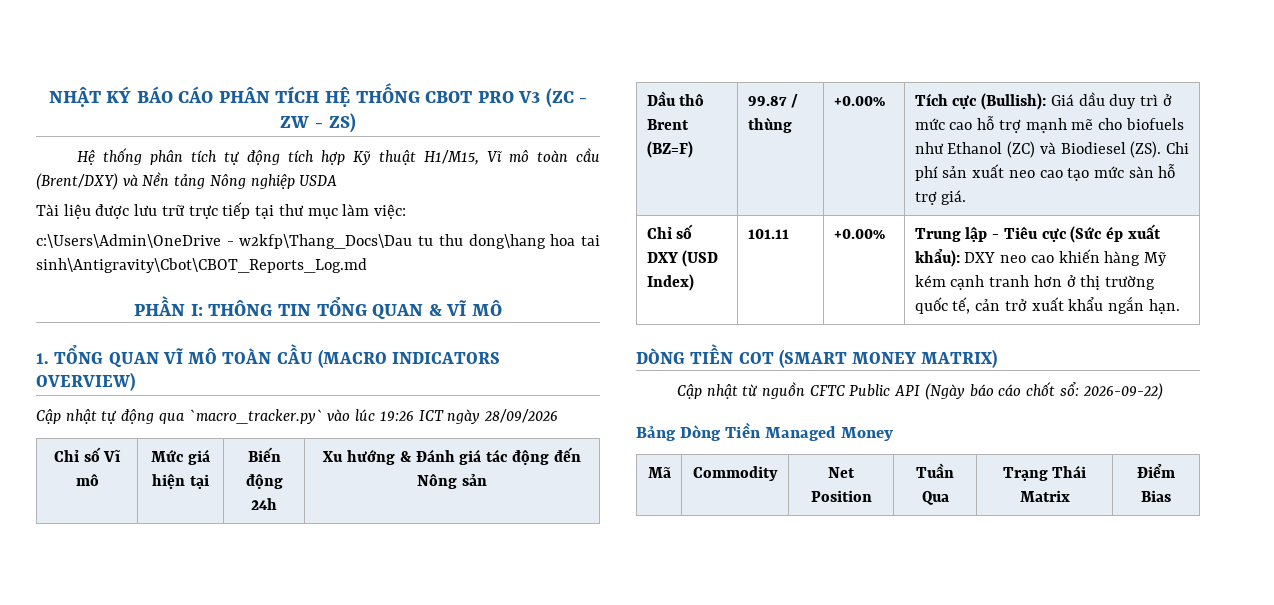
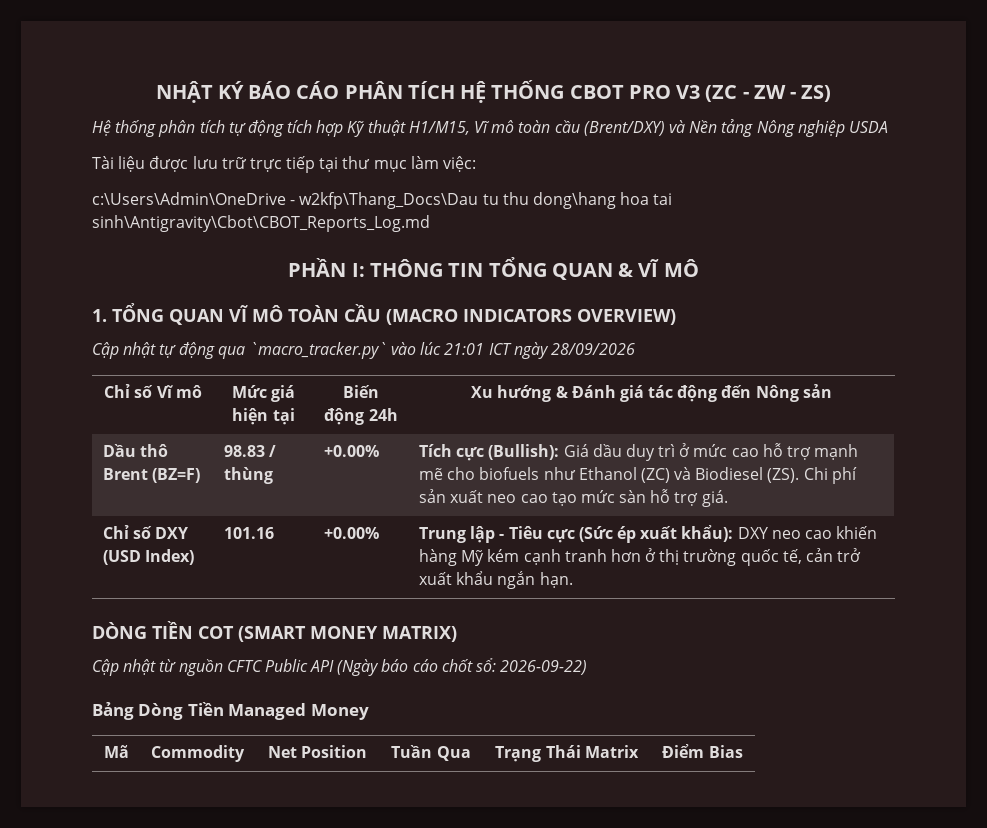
- Cập nhật tự động qua `macro_tracker.py` vào lúc 19:26 ICT ngày 28/09/2026
+ Cập nhật tự động qua `macro_tracker.py` vào lúc 21:01 ICT ngày 28/09/2026
- 99.87 / thùng
+ 98.83 / thùng
- Chỉ số DXY (USD Index) | 101.11 | +0.00% | Trung lập - Tiêu cực (Sức ép xuất khẩu): DXY neo cao khiến hàng Mỹ kém cạnh tranh hơn ở thị trường quốc tế, cản trở xuất khẩu ngắn hạn.
+ Chỉ số DXY (USD Index) | 101.16 | +0.00% | Trung lập - Tiêu cực (Sức ép xuất khẩu): DXY neo cao khiến hàng Mỹ kém cạnh tranh hơn ở thị trường quốc tế, cản trở xuất khẩu ngắn hạn.

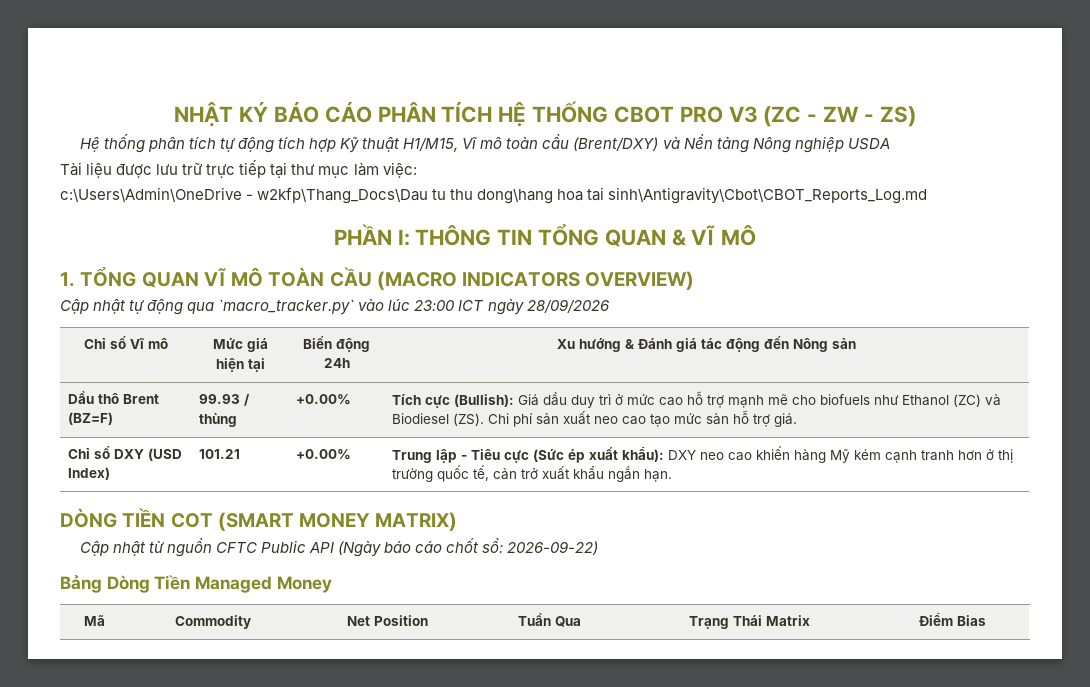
- Cập nhật tự động qua `macro_tracker.py` vào lúc 21:01 ICT ngày 28/09/2026
+ Cập nhật tự động qua `macro_tracker.py` vào lúc 23:00 ICT ngày 28/09/2026
- 98.83 / thùng
+ 99.93 / thùng
- Chỉ số DXY (USD Index) | 101.16 | +0.00% | Trung lập - Tiêu cực (Sức ép xuất khẩu): DXY neo cao khiến hàng Mỹ kém cạnh tranh hơn ở thị trường quốc tế, cản trở xuất khẩu ngắn hạn.
+ Chỉ số DXY (USD Index) | 101.21 | +0.00% | Trung lập - Tiêu cực (Sức ép xuất khẩu): DXY neo cao khiến hàng Mỹ kém cạnh tranh hơn ở thị trường quốc tế, cản trở xuất khẩu ngắn hạn.

